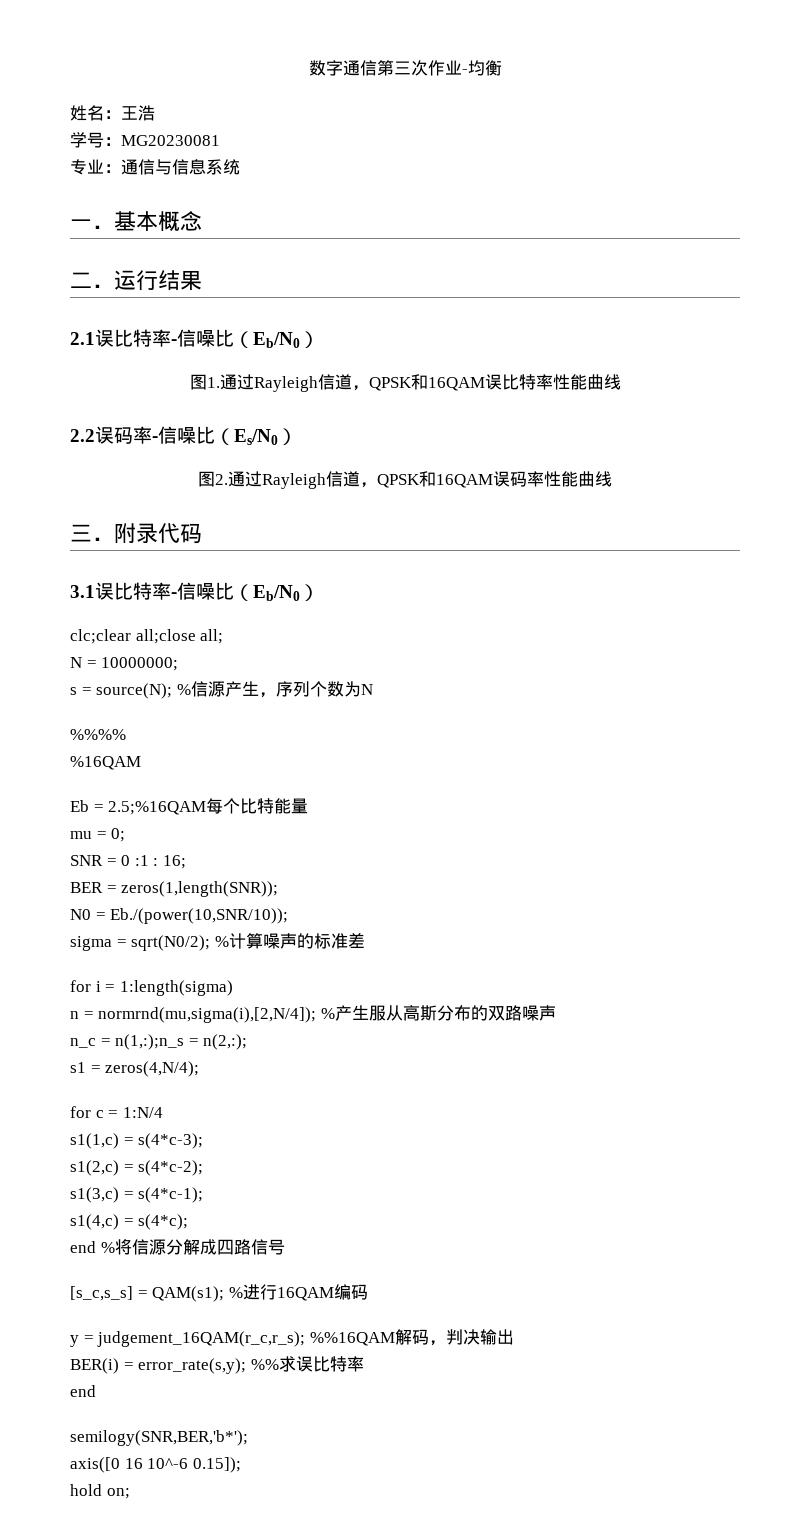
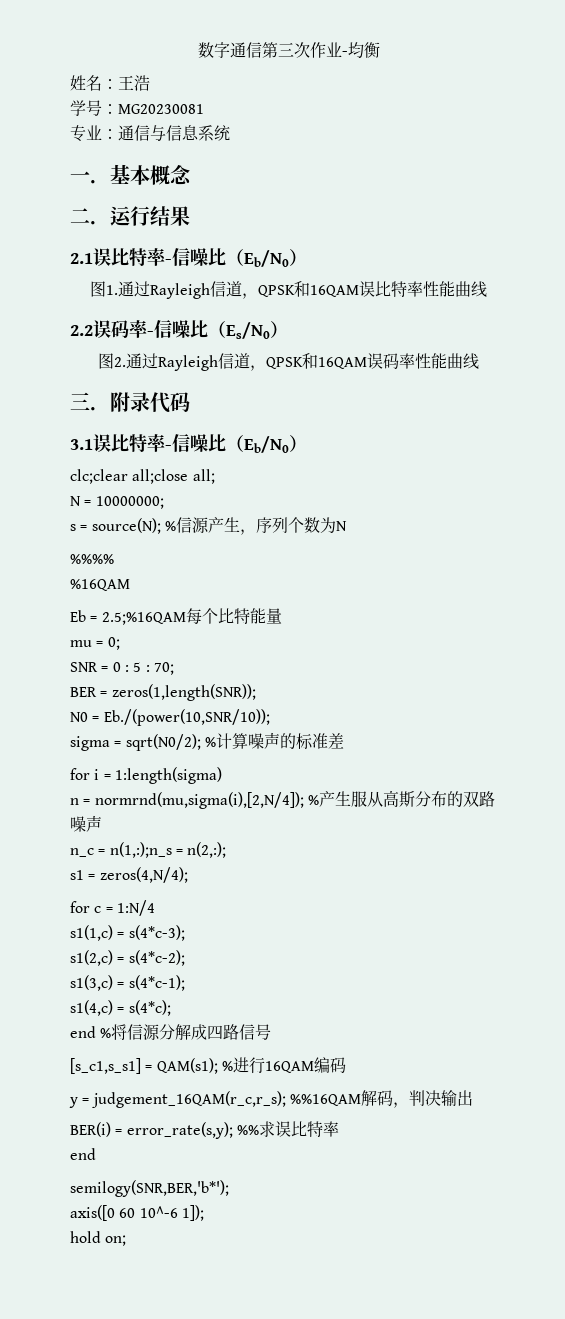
- SNR = 0 :1 : 16;
+ SNR = 0 : 5 : 70;
- [s_c,s_s] = QAM(s1); %进行16QAM编码
+ [s_c1,s_s1] = QAM(s1); %进行16QAM编码
- axis([0 16 10^-6 0.15]);
+ axis([0 60 10^-6 1]);

